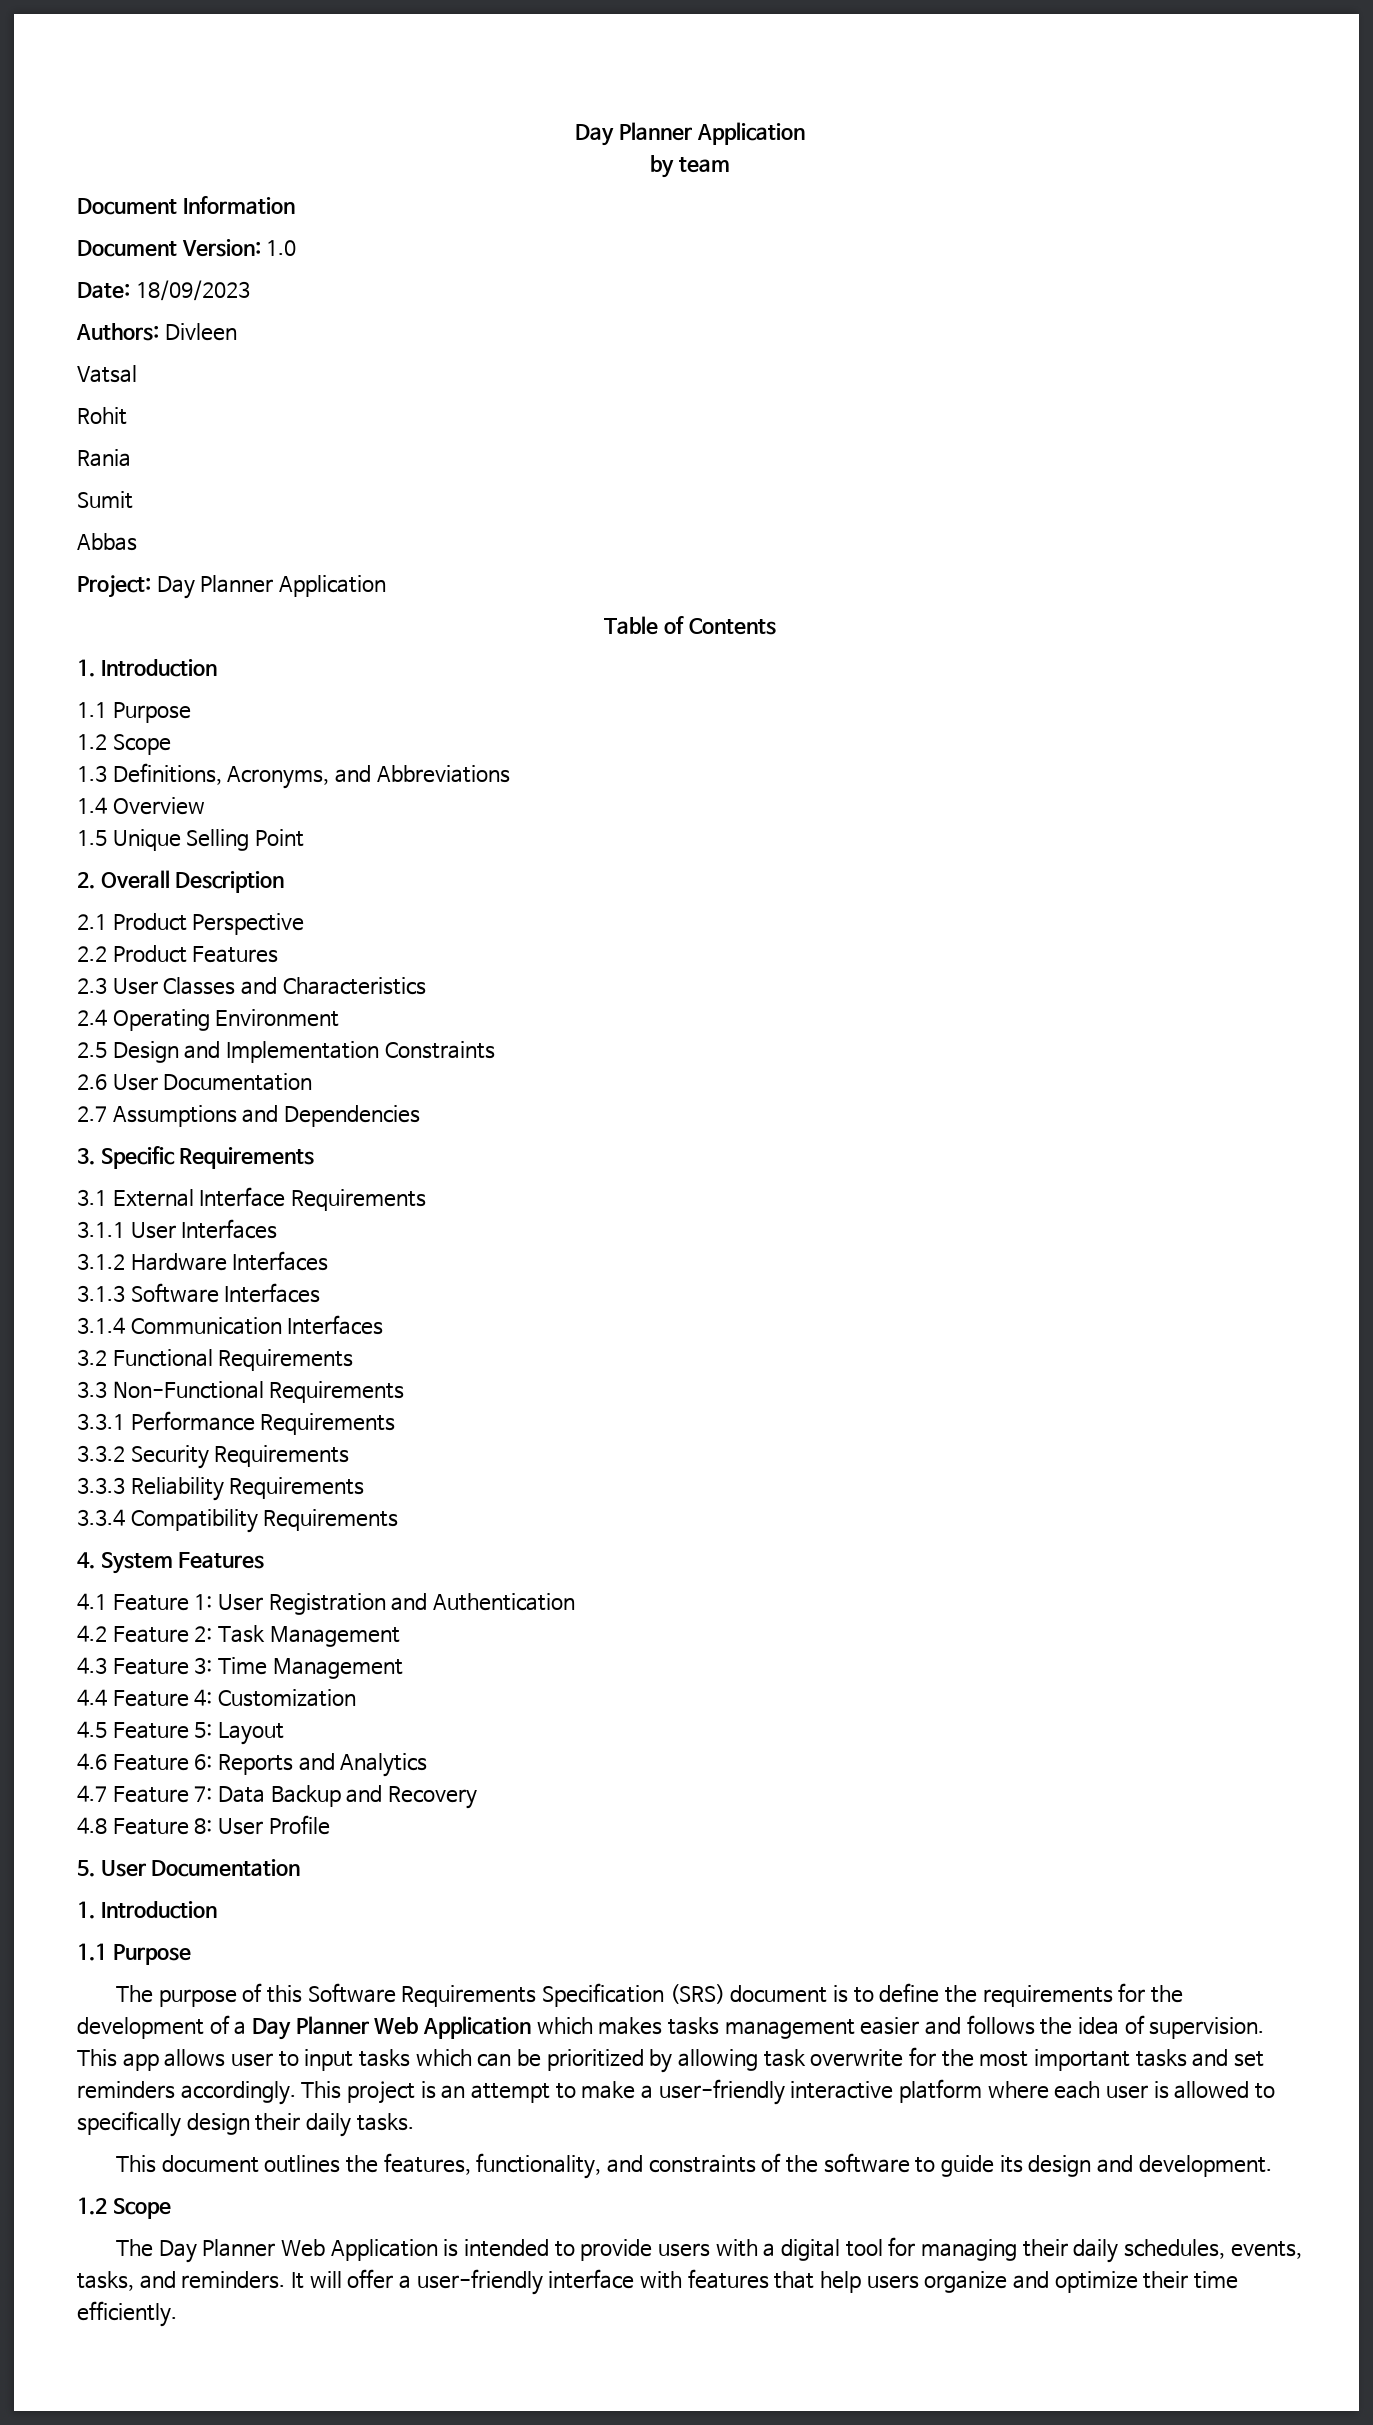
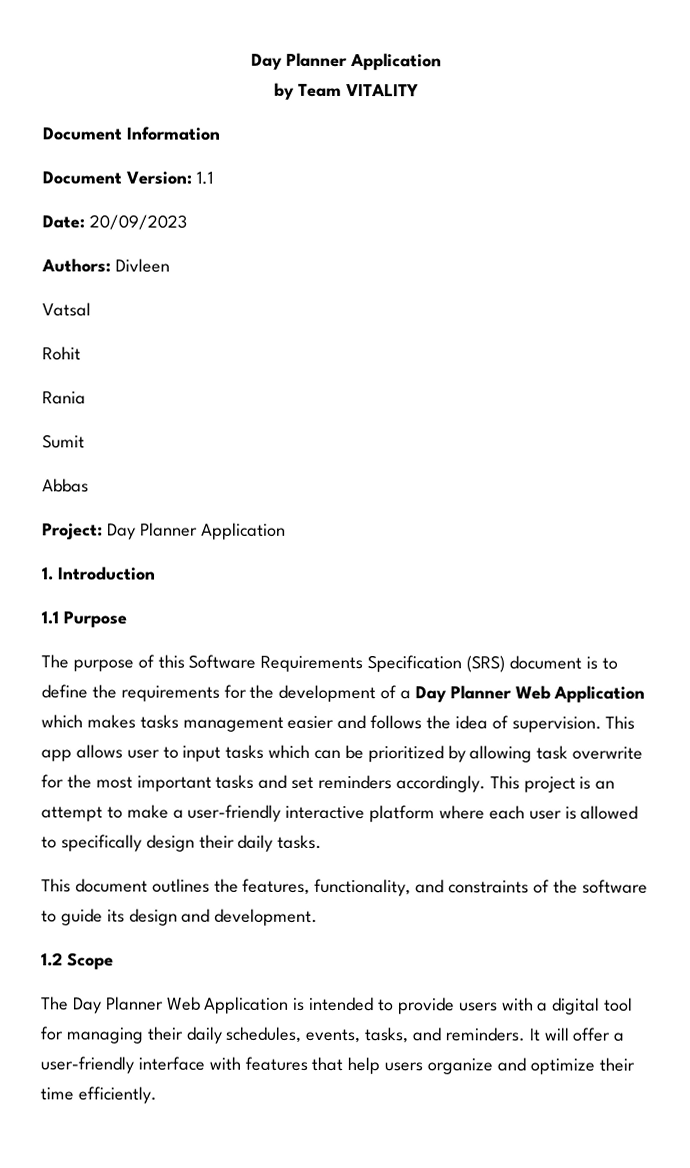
- by team
+ by Team VITALITY
- Document Version: 1.0
+ Document Version: 1.1
- Date: 18/09/2023
+ Date: 20/09/2023
- Table of Contents
- 1. Introduction
- 1.1 Purpose
- 1.2 Scope
- 1.3 Definitions, Acronyms, and Abbreviations
- 1.4 Overview
- 1.5 Unique Selling Point
- 2. Overall Description
- 2.1 Product Perspective
- 2.2 Product Features
- 2.3 User Classes and Characteristics
- 2.4 Operating Environment
- 2.5 Design and Implementation Constraints
- 2.6 User Documentation
- 2.7 Assumptions and Dependencies
- 3. Specific Requirements
- 3.1 External Interface Requirements
- 3.1.1 User Interfaces
- 3.1.2 Hardware Interfaces
- 3.1.3 Software Interfaces
- 3.1.4 Communication Interfaces
- 3.2 Functional Requirements
- 3.3 Non-Functional Requirements
- 3.3.1 Performance Requirements
- 3.3.2 Security Requirements
- 3.3.3 Reliability Requirements
- 3.3.4 Compatibility Requirements
- 4. System Features
- 4.1 Feature 1: User Registration and Authentication
- 4.2 Feature 2: Task Management
- 4.3 Feature 3: Time Management
- 4.4 Feature 4: Customization
- 4.5 Feature 5: Layout
- 4.6 Feature 6: Reports and Analytics
- 4.7 Feature 7: Data Backup and Recovery
- 4.8 Feature 8: User Profile
- 5. User Documentation

